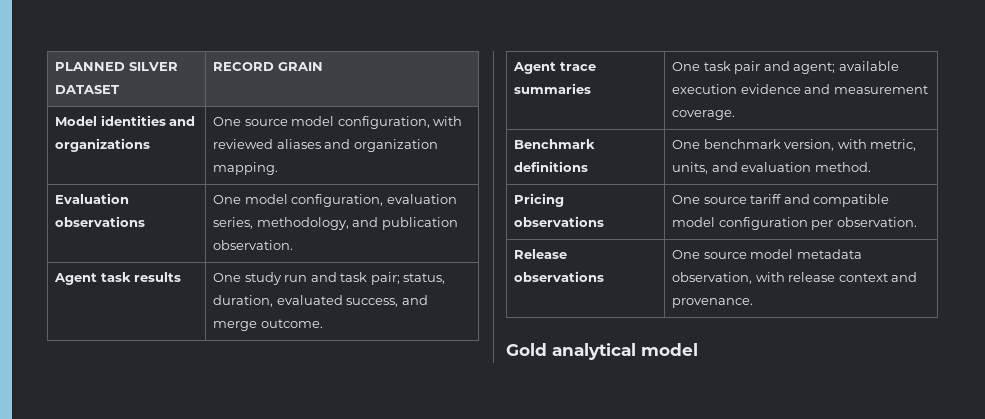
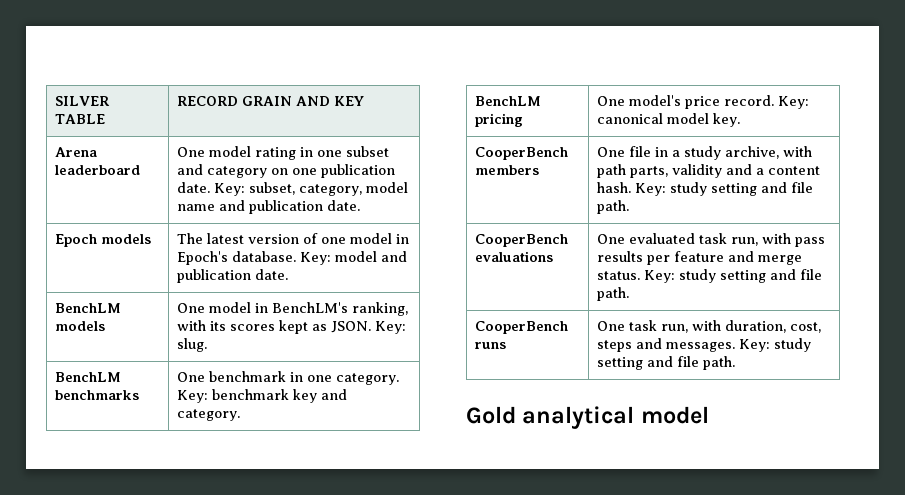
- PLANNED SILVER DATASET | RECORD GRAIN
- Model identities and organizations | One source model configuration, with reviewed aliases and organization mapping.
- Evaluation observations | One model configuration, evaluation series, methodology, and publication observation.
- Agent task results | One study run and task pair; status, duration, evaluated success, and merge outcome.
- Agent trace summaries | One task pair and agent; available execution evidence and measurement coverage.
- Benchmark definitions | One benchmark version, with metric, units, and evaluation method.
- Pricing observations | One source tariff and compatible model configuration per observation.
- Release observations | One source model metadata observation, with release context and provenance.
+ SILVER TABLE | RECORD GRAIN AND KEY
+ Arena leaderboard | One model rating in one subset and category on one publication date. Key: subset, category, model name and publication date.
+ Epoch models | The latest version of one model in Epoch's database. Key: model and publication date.
+ BenchLM models | One model in BenchLM's ranking, with its scores kept as JSON. Key: slug.
+ BenchLM benchmarks | One benchmark in one category. Key: benchmark key and category.
+ BenchLM pricing | One model's price record. Key: canonical model key.
+ CooperBench members | One file in a study archive, with path parts, validity and a content hash. Key: study setting and file path.
+ CooperBench evaluations | One evaluated task run, with pass results per feature and merge status. Key: study setting and file path.
+ CooperBench runs | One task run, with duration, cost, steps and messages. Key: study setting and file path.

